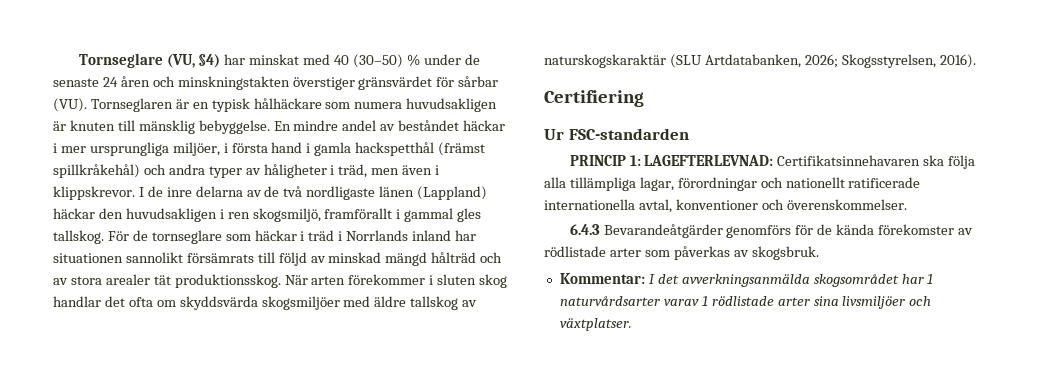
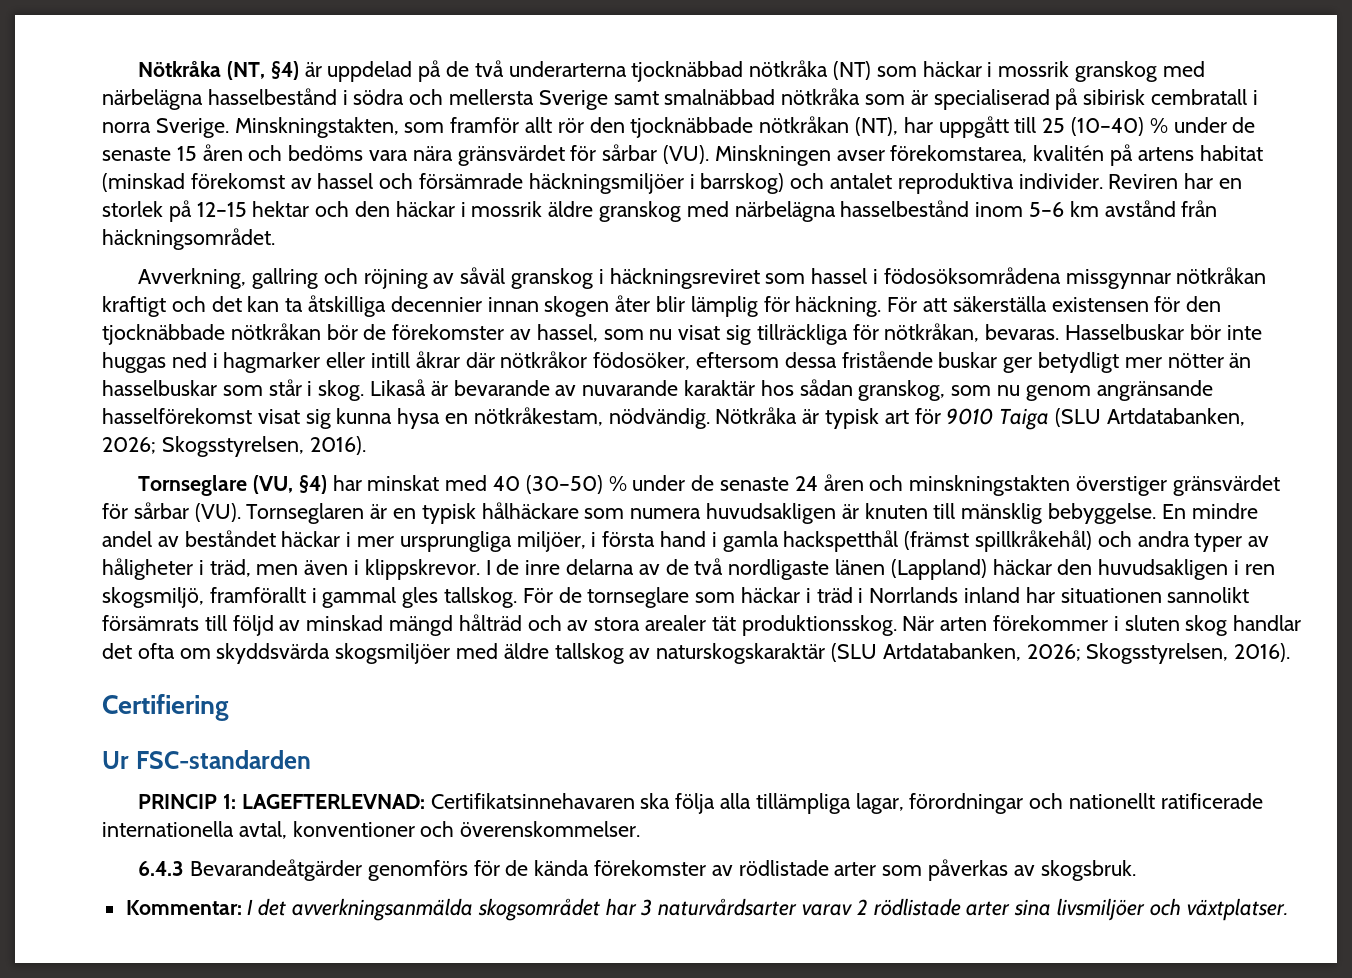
+ Nötkråka (NT, §4) är uppdelad på de två underarterna tjocknäbbad nötkråka (NT) som häckar i mossrik granskog med närbelägna hasselbestånd i södra och mellersta Sverige samt smalnäbbad nötkråka som är specialiserad på sibirisk cembratall i norra Sverige. Minskningstakten, som framför allt rör den tjocknäbbade nötkråkan (NT), har uppgått till 25 (10–40) % under de senaste 15 åren och bedöms vara nära gränsvärdet för sårbar (VU). Minskningen avser förekomstarea, kvalitén på artens habitat (minskad förekomst av hassel och försämrade häckningsmiljöer i barrskog) och antalet reproduktiva individer. Reviren har en storlek på 12–15 hektar och den häckar i mossrik äldre granskog med närbelägna hasselbestånd inom 5–6 km avstånd från häckningsområdet.
+ Avverkning, gallring och röjning av såväl granskog i häckningsreviret som hassel i födosöksområdena missgynnar nötkråkan kraftigt och det kan ta åtskilliga decennier innan skogen åter blir lämplig för häckning. För att säkerställa existensen för den tjocknäbbade nötkråkan bör de förekomster av hassel, som nu visat sig tillräckliga för nötkråkan, bevaras. Hasselbuskar bör inte huggas ned i hagmarker eller intill åkrar där nötkråkor födosöker, eftersom dessa fristående buskar ger betydligt mer nötter än hasselbuskar som står i skog. Likaså är bevarande av nuvarande karaktär hos sådan granskog, som nu genom angränsande hasselförekomst visat sig kunna hysa en nötkråkestam, nödvändig. Nötkråka är typisk art för 9010 Taiga (SLU Artdatabanken, 2026; Skogsstyrelsen, 2016).
- Kommentar: I det avverkningsanmälda skogsområdet har 1 naturvårdsarter varav 1 rödlistade arter sina livsmiljöer och växtplatser.
+ Kommentar: I det avverkningsanmälda skogsområdet har 3 naturvårdsarter varav 2 rödlistade arter sina livsmiljöer och växtplatser.

